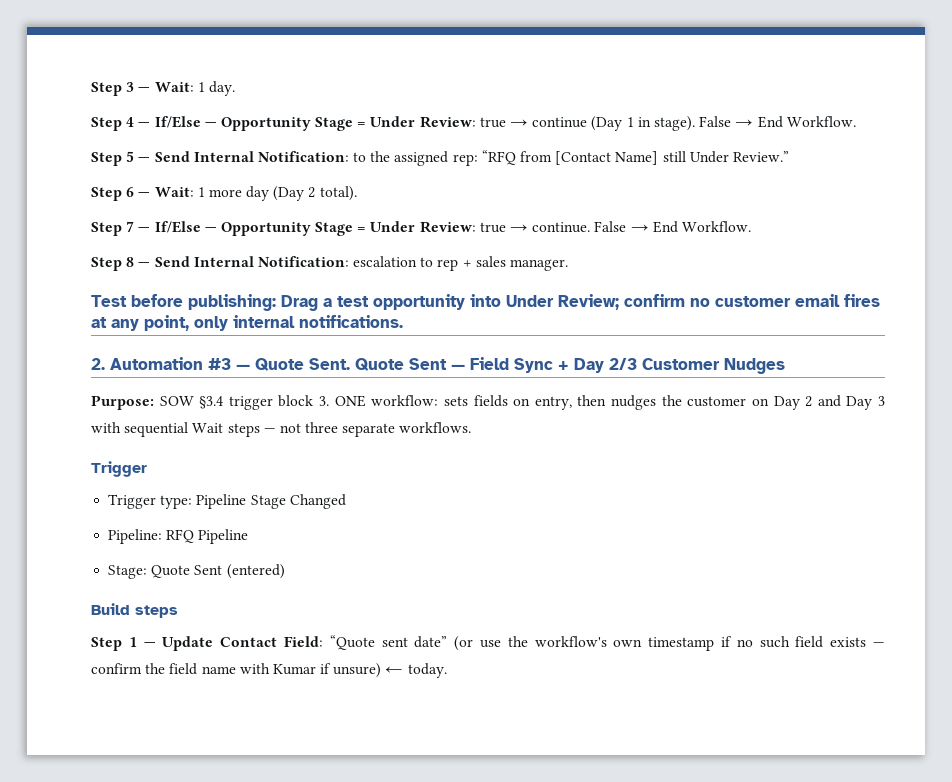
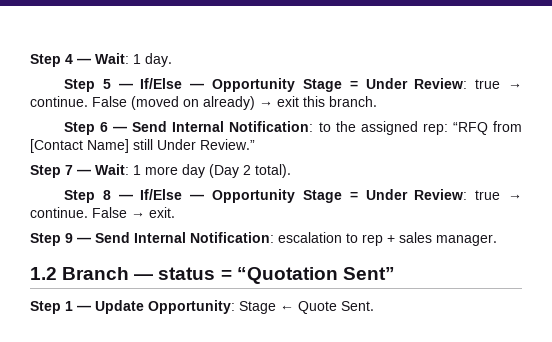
- Step 3 — Wait: 1 day.
+ Step 4 — Wait: 1 day.
- Step 4 — If/Else — Opportunity Stage = Under Review: true → continue (Day 1 in stage). False → End Workflow.
- Step 5 — Send Internal Notification: to the assigned rep: “RFQ from [Contact Name] still Under Review.”
+ Step 5 — If/Else — Opportunity Stage = Under Review: true → continue. False (moved on already) → exit this branch.
+ Step 6 — Send Internal Notification: to the assigned rep: “RFQ from [Contact Name] still Under Review.”
- Step 6 — Wait: 1 more day (Day 2 total).
+ Step 7 — Wait: 1 more day (Day 2 total).
- Step 7 — If/Else — Opportunity Stage = Under Review: true → continue. False → End Workflow.
- Step 8 — Send Internal Notification: escalation to rep + sales manager.
+ Step 8 — If/Else — Opportunity Stage = Under Review: true → continue. False → exit.
+ Step 9 — Send Internal Notification: escalation to rep + sales manager.
- Test before publishing: Drag a test opportunity into Under Review; confirm no customer email fires at any point, only internal notifications.
- 2. Automation #3 — Quote Sent. Quote Sent — Field Sync + Day 2/3 Customer Nudges
- Purpose: SOW §3.4 trigger block 3. ONE workflow: sets fields on entry, then nudges the customer on Day 2 and Day 3 with sequential Wait steps — not three separate workflows.
- Trigger
- Trigger type: Pipeline Stage Changed
- Pipeline: RFQ Pipeline
- Stage: Quote Sent (entered)
- Build steps
- Step 1 — Update Contact Field: “Quote sent date” (or use the workflow's own timestamp if no such field exists — confirm the field name with Kumar if unsure) ← today.
+ 1.2 Branch — status = “Quotation Sent”
+ Step 1 — Update Opportunity: Stage ← Quote Sent.

